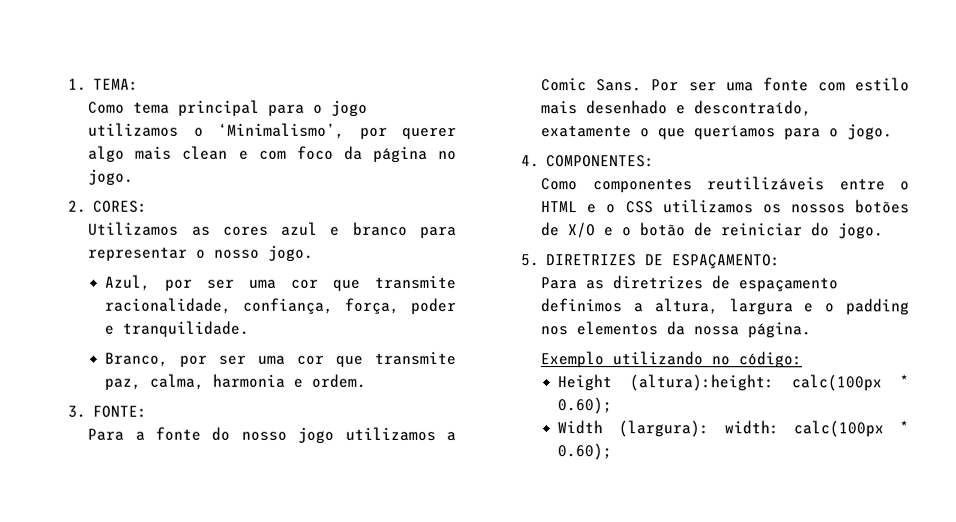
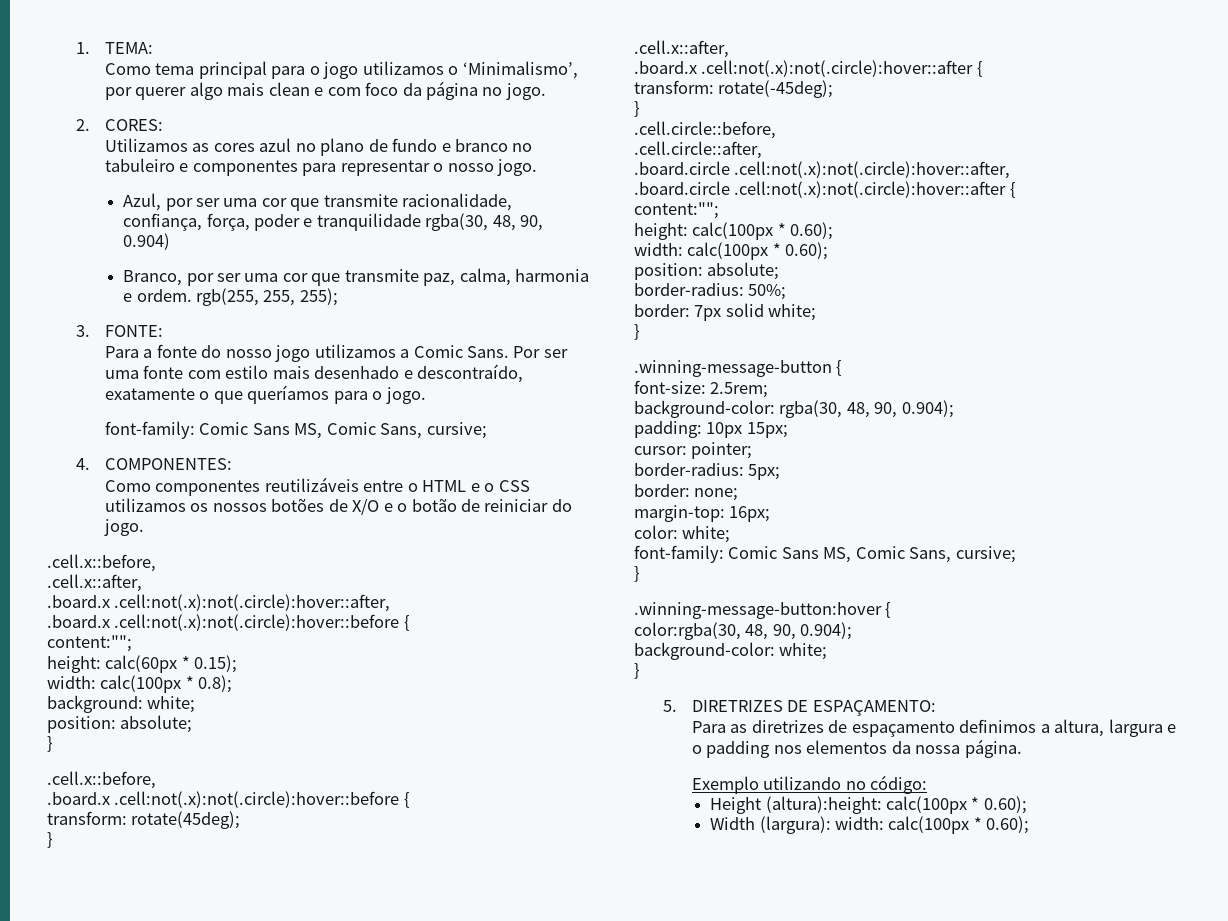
- Utilizamos as cores azul e branco para representar o nosso jogo.
+ Utilizamos as cores azul no plano de fundo e branco no tabuleiro e componentes para representar o nosso jogo.
- Azul, por ser uma cor que transmite racionalidade, confiança, força, poder e tranquilidade.
+ Azul, por ser uma cor que transmite racionalidade, confiança, força, poder e tranquilidade rgba(30, 48, 90, 0.904)
- Branco, por ser uma cor que transmite paz, calma, harmonia e ordem.
+ Branco, por ser uma cor que transmite paz, calma, harmonia e ordem. rgb(255, 255, 255);
  Por ser uma fonte com estilo mais desenhado e descontraído, exatamente o que queríamos para o jogo.
+ font-family: Comic Sans MS, Comic Sans, cursive;
  Como componentes reutilizáveis entre o HTML e o CSS utilizamos os nossos botões de X/O e o botão de reiniciar do jogo.
+ .cell.x::before,
+ .cell.x::after,
+ .board.x .cell:not(.x):not(.circle):hover::after,
+ .board.x .cell:not(.x):not(.circle):hover::before {
+ content:"";
+ height: calc(60px * 0.15);
+ width: calc(100px * 0.8);
+ background: white;
+ position: absolute;
+ }
+ .cell.x::before,
+ .board.x .cell:not(.x):not(.circle):hover::before {
+ transform: rotate(45deg);
+ }
+ .cell.x::after,
+ .board.x .cell:not(.x):not(.circle):hover::after {
+ transform: rotate(-45deg);
+ }
+ .cell.circle::before,
+ .cell.circle::after,
+ .board.circle .cell:not(.x):not(.circle):hover::after,
+ .board.circle .cell:not(.x):not(.circle):hover::after {
+ content:"";
+ height: calc(100px * 0.60);
+ width: calc(100px * 0.60);
+ position: absolute;
+ border-radius: 50%;
+ border: 7px solid white;
+ }
+ .winning-message-button {
+ font-size: 2.5rem;
+ background-color: rgba(30, 48, 90, 0.904);
+ padding: 10px 15px;
+ cursor: pointer;
+ border-radius: 5px;
+ border: none;
+ margin-top: 16px;
+ color: white;
+ font-family: Comic Sans MS, Comic Sans, cursive;
+ }
+ .winning-message-button:hover {
+ color:rgba(30, 48, 90, 0.904);
+ background-color: white;
+ }

